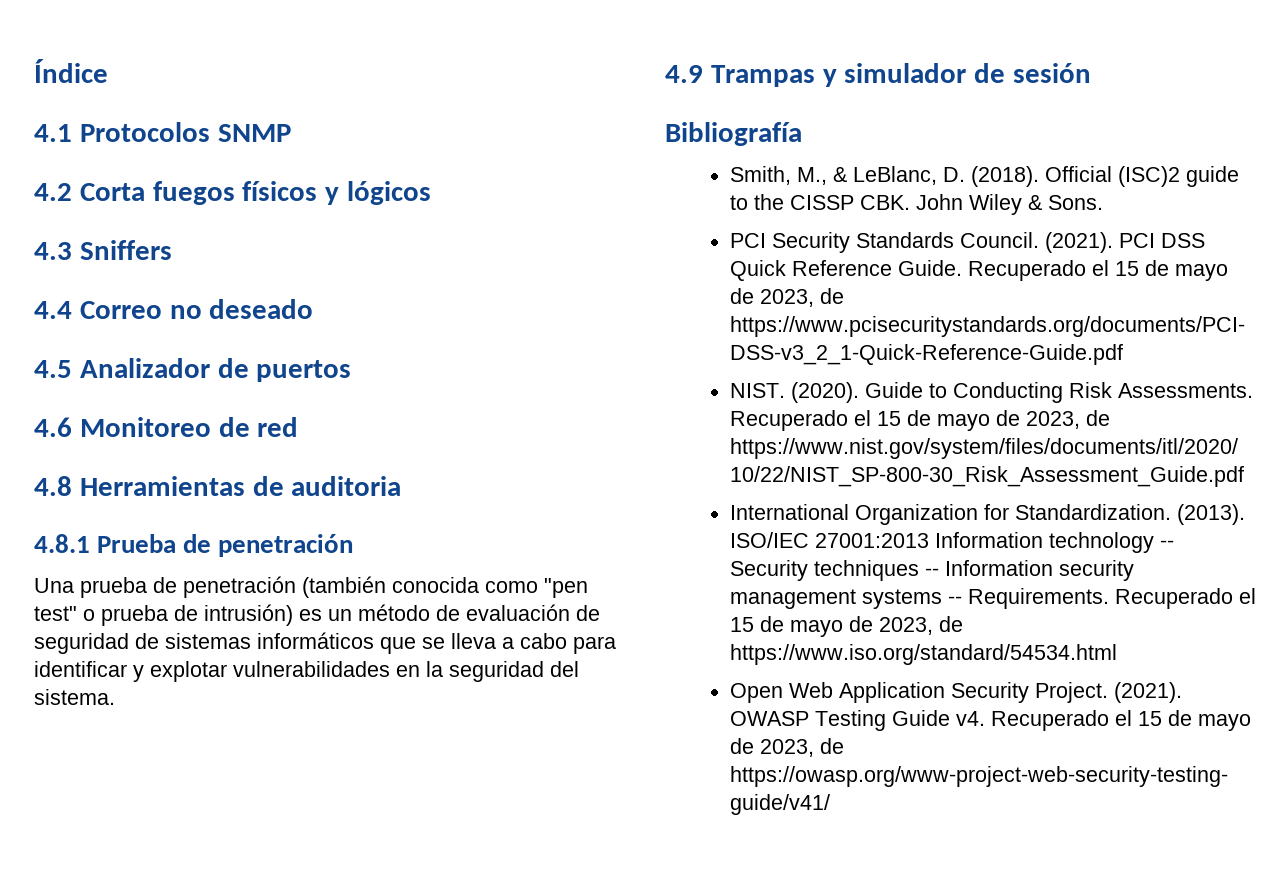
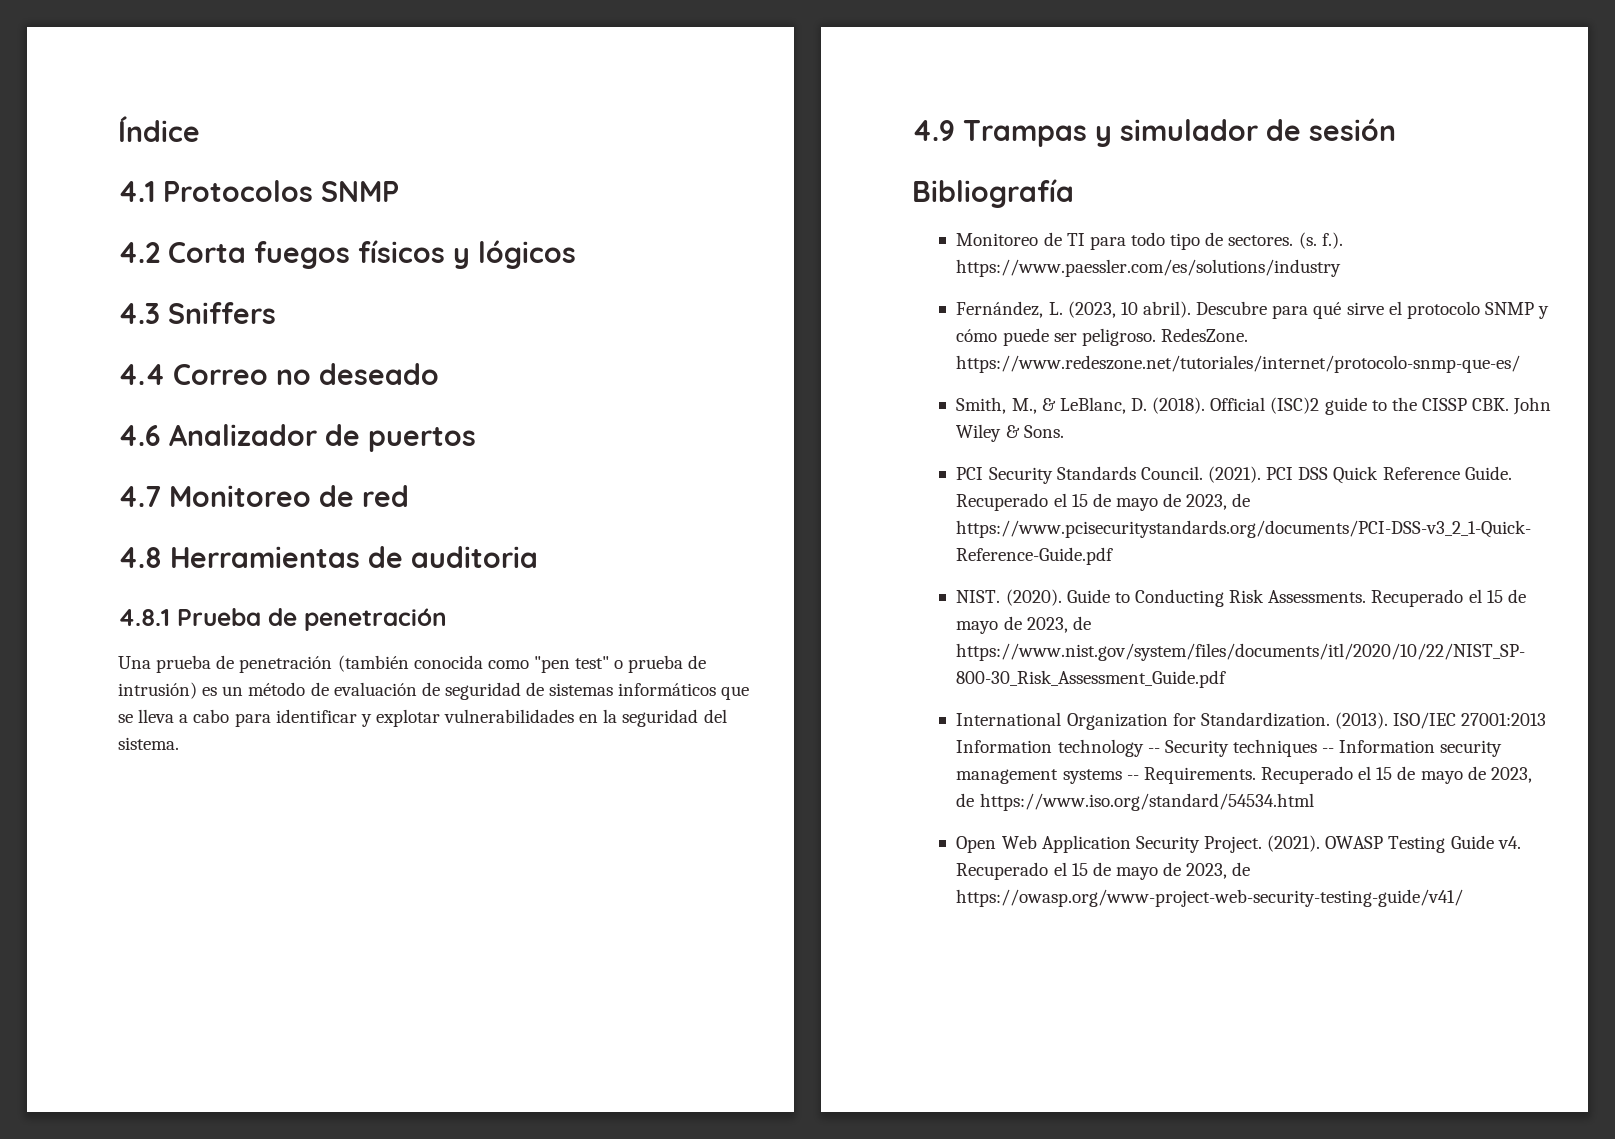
- 4.5 Analizador de puertos
+ 4.6 Analizador de puertos
- 4.6 Monitoreo de red
+ 4.7 Monitoreo de red
+ Monitoreo de TI para todo tipo de sectores. (s. f.). https://www.paessler.com/es/solutions/industry
+ Fernández, L. (2023, 10 abril). Descubre para qué sirve el protocolo SNMP y cómo puede ser peligroso. RedesZone. https://www.redeszone.net/tutoriales/internet/protocolo-snmp-que-es/

